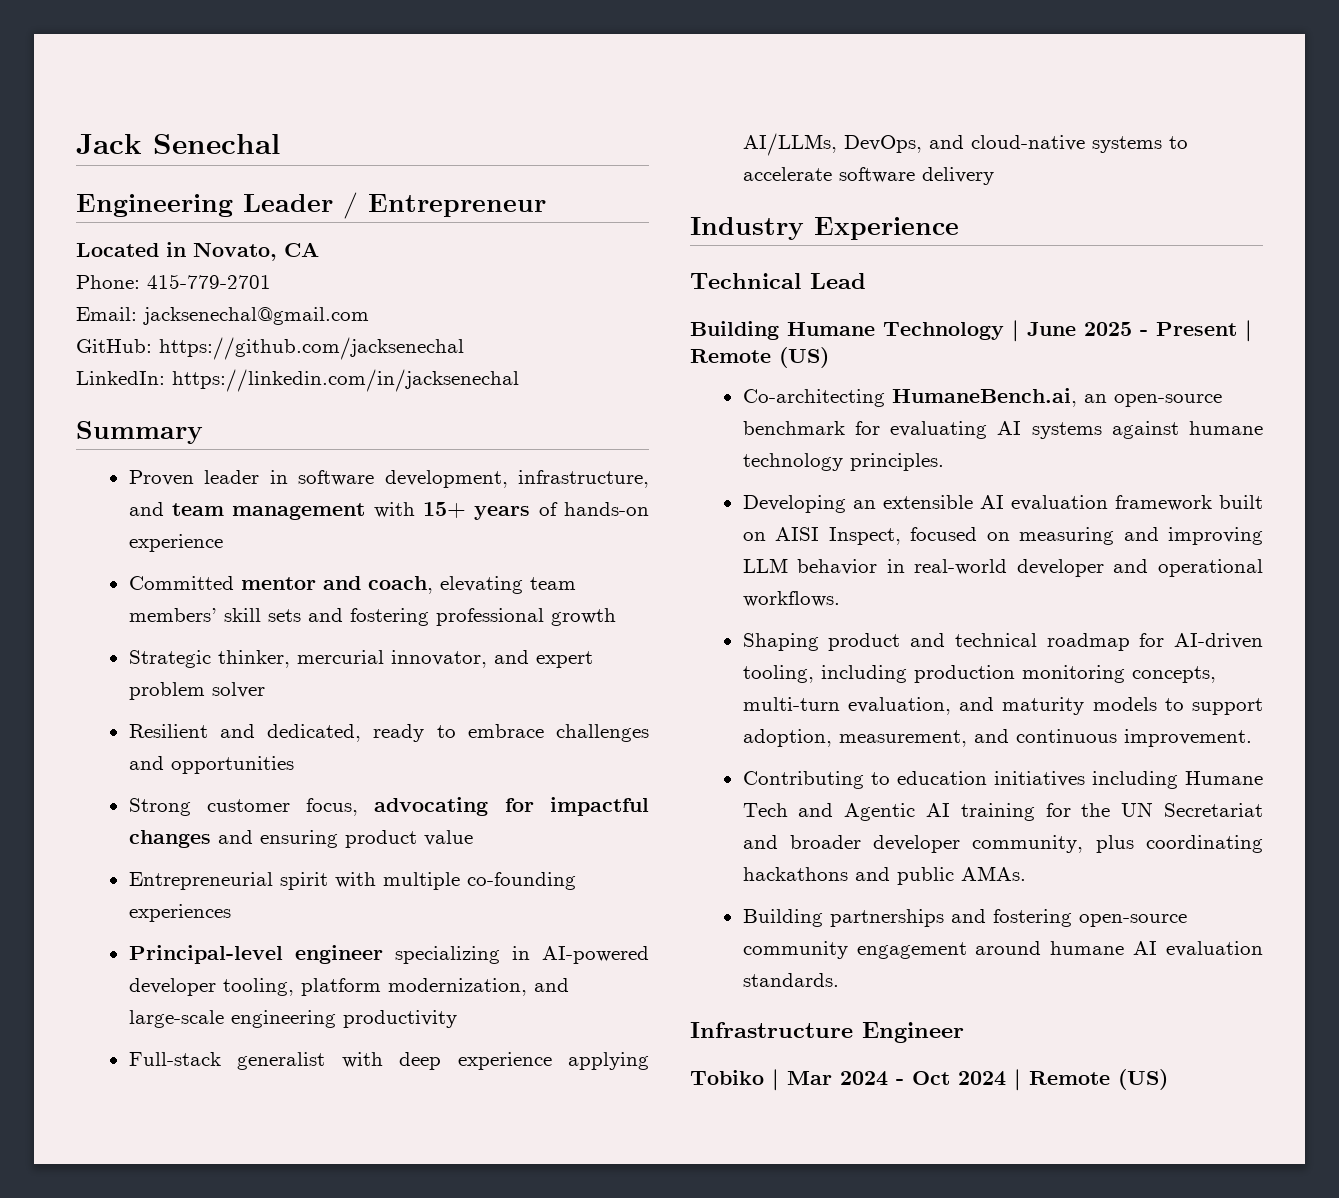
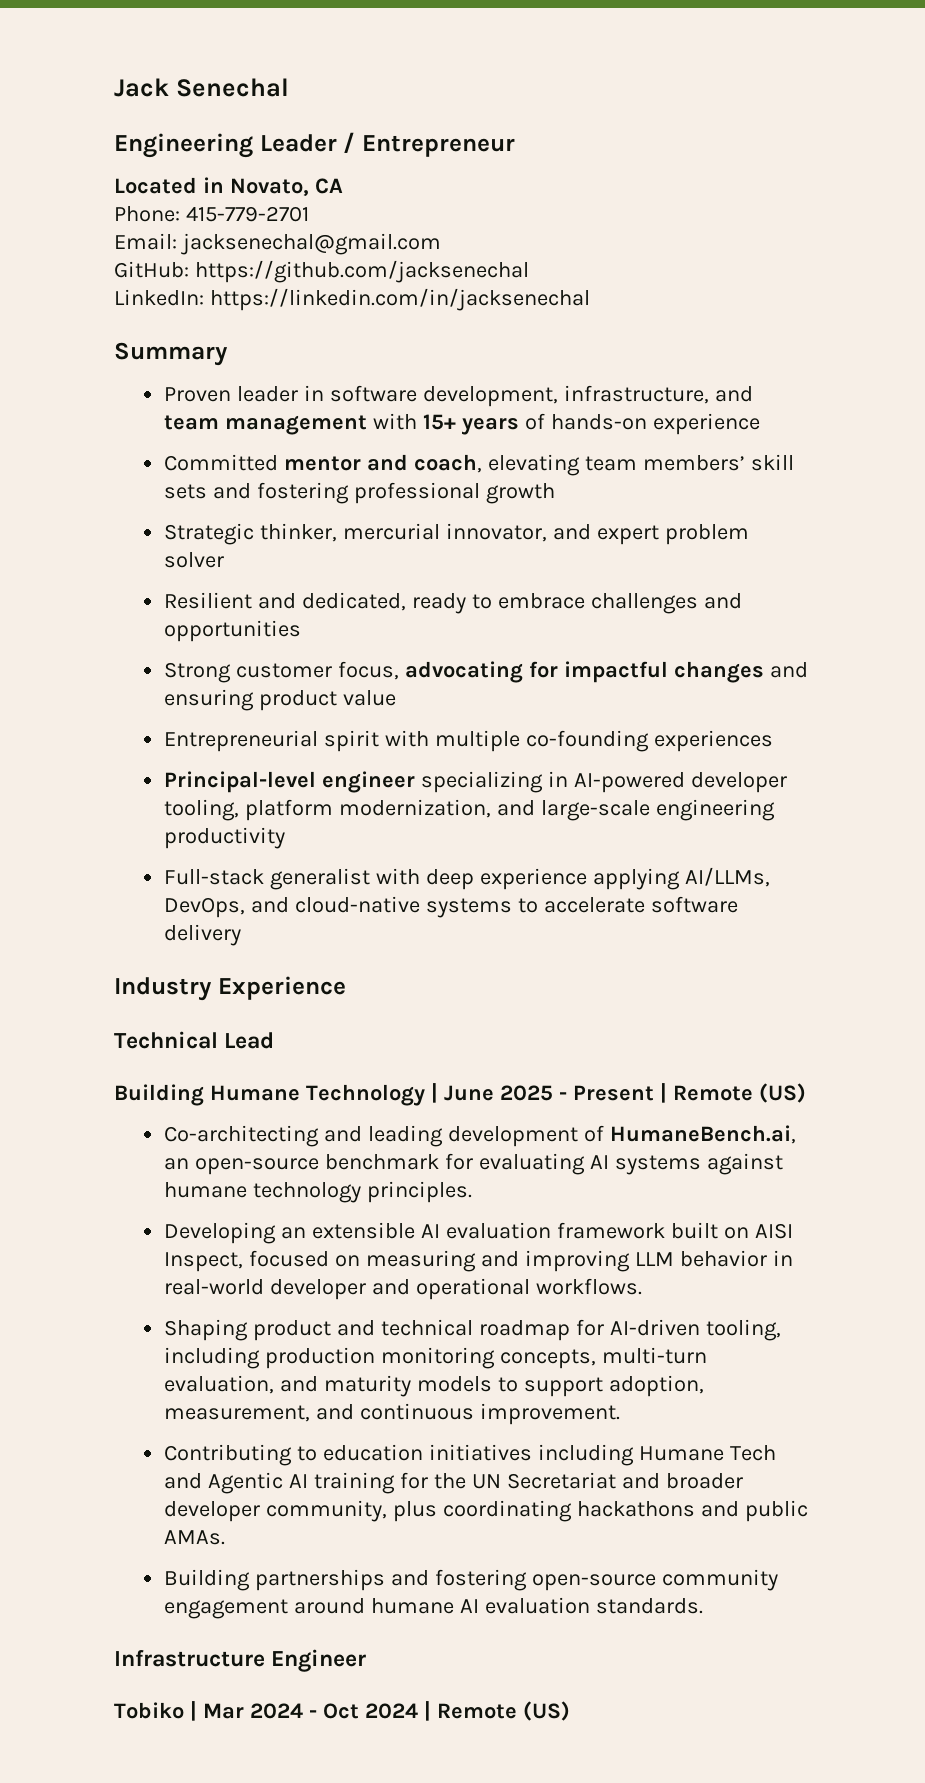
- Co-architecting HumaneBench.ai, an open-source benchmark for evaluating AI systems against humane technology principles.
+ Co-architecting and leading development of HumaneBench.ai, an open-source benchmark for evaluating AI systems against humane technology principles.

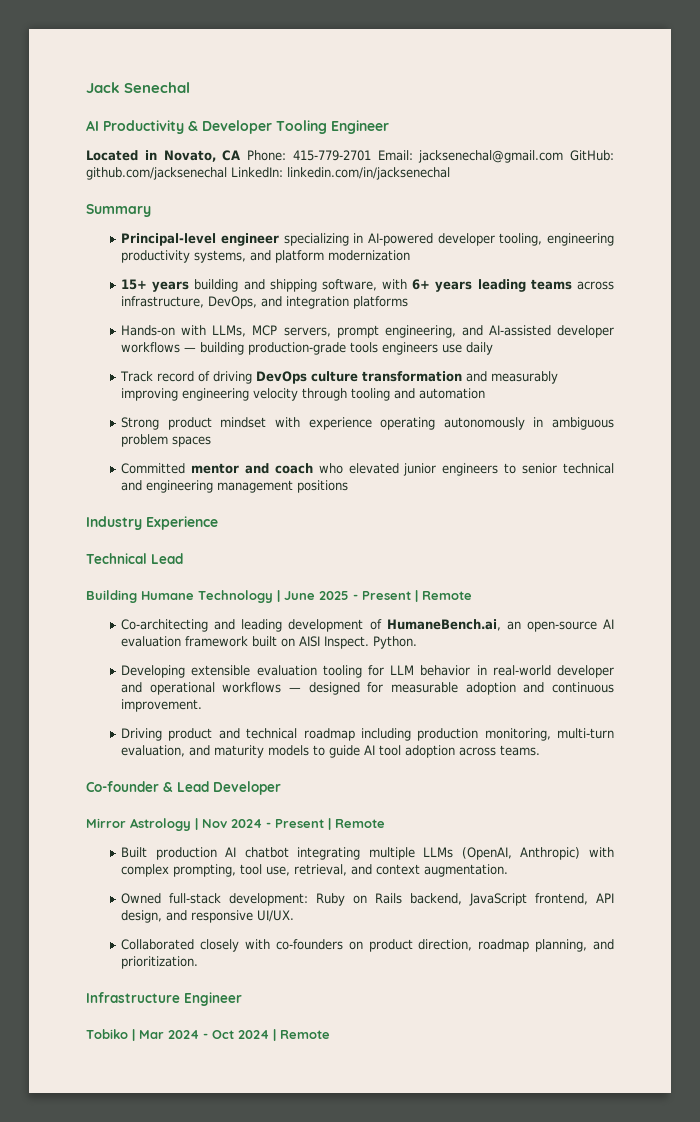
- Engineering Leader / Entrepreneur
+ AI Productivity & Developer Tooling Engineer
- Located in Novato, CA
- Phone: 415-779-2701
- Email: jacksenechal@gmail.com
- GitHub: https://github.com/jacksenechal
- LinkedIn: https://linkedin.com/in/jacksenechal
+ Located in Novato, CA Phone: 415-779-2701 Email: jacksenechal@gmail.com GitHub: github.com/jacksenechal LinkedIn: linkedin.com/in/jacksenechal
  Summary
- Proven leader in software development, infrastructure, and team management with 15+ years of hands-on experience
- Committed mentor and coach, elevating team members’ skill sets and fostering professional growth
- Strategic thinker, mercurial innovator, and expert problem solver
- Resilient and dedicated, ready to embrace challenges and opportunities
- Strong customer focus, advocating for impactful changes and ensuring product value
- Entrepreneurial spirit with multiple co-founding experiences
- Principal-level engineer specializing in AI-powered developer tooling, platform modernization, and large-scale engineering productivity
- Full-stack generalist with deep experience applying AI/LLMs, DevOps, and cloud-native systems to accelerate software delivery
+ Principal-level engineer specializing in AI-powered developer tooling, engineering productivity systems, and platform modernization
+ 15+ years building and shipping software, with 6+ years leading teams across infrastructure, DevOps, and integration platforms
+ Hands-on with LLMs, MCP servers, prompt engineering, and AI-assisted developer workflows — building production-grade tools engineers use daily
+ Track record of driving DevOps culture transformation and measurably improving engineering velocity through tooling and automation
+ Strong product mindset with experience operating autonomously in ambiguous problem spaces
+ Committed mentor and coach who elevated junior engineers to senior technical and engineering management positions
- Building Humane Technology | June 2025 - Present | Remote (US)
+ Building Humane Technology | June 2025 - Present | Remote
- Co-architecting and leading development of HumaneBench.ai, an open-source benchmark for evaluating AI systems against humane technology principles.
- Developing an extensible AI evaluation framework built on AISI Inspect, focused on measuring and improving LLM behavior in real-world developer and operational workflows.
- Shaping product and technical roadmap for AI-driven tooling, including production monitoring concepts, multi-turn evaluation, and maturity models to support adoption, measurement, and continuous improvement.
- Contributing to education initiatives including Humane Tech and Agentic AI training for the UN Secretariat and broader developer community, plus coordinating hackathons and public AMAs.
- Building partnerships and fostering open-source community engagement around humane AI evaluation standards.
+ Co-architecting and leading development of HumaneBench.ai, an open-source AI evaluation framework built on AISI Inspect. Python.
+ Developing extensible evaluation tooling for LLM behavior in real-world developer and operational workflows — designed for measurable adoption and continuous improvement.
+ Driving product and technical roadmap including production monitoring, multi-turn evaluation, and maturity models to guide AI tool adoption across teams.
+ Co-founder & Lead Developer
+ Mirror Astrology | Nov 2024 - Present | Remote
+ Built production AI chatbot integrating multiple LLMs (OpenAI, Anthropic) with complex prompting, tool use, retrieval, and context augmentation.
+ Owned full-stack development: Ruby on Rails backend, JavaScript frontend, API design, and responsive UI/UX.
+ Collaborated closely with co-founders on product direction, roadmap planning, and prioritization.
- Tobiko | Mar 2024 - Oct 2024 | Remote (US)
+ Tobiko | Mar 2024 - Oct 2024 | Remote

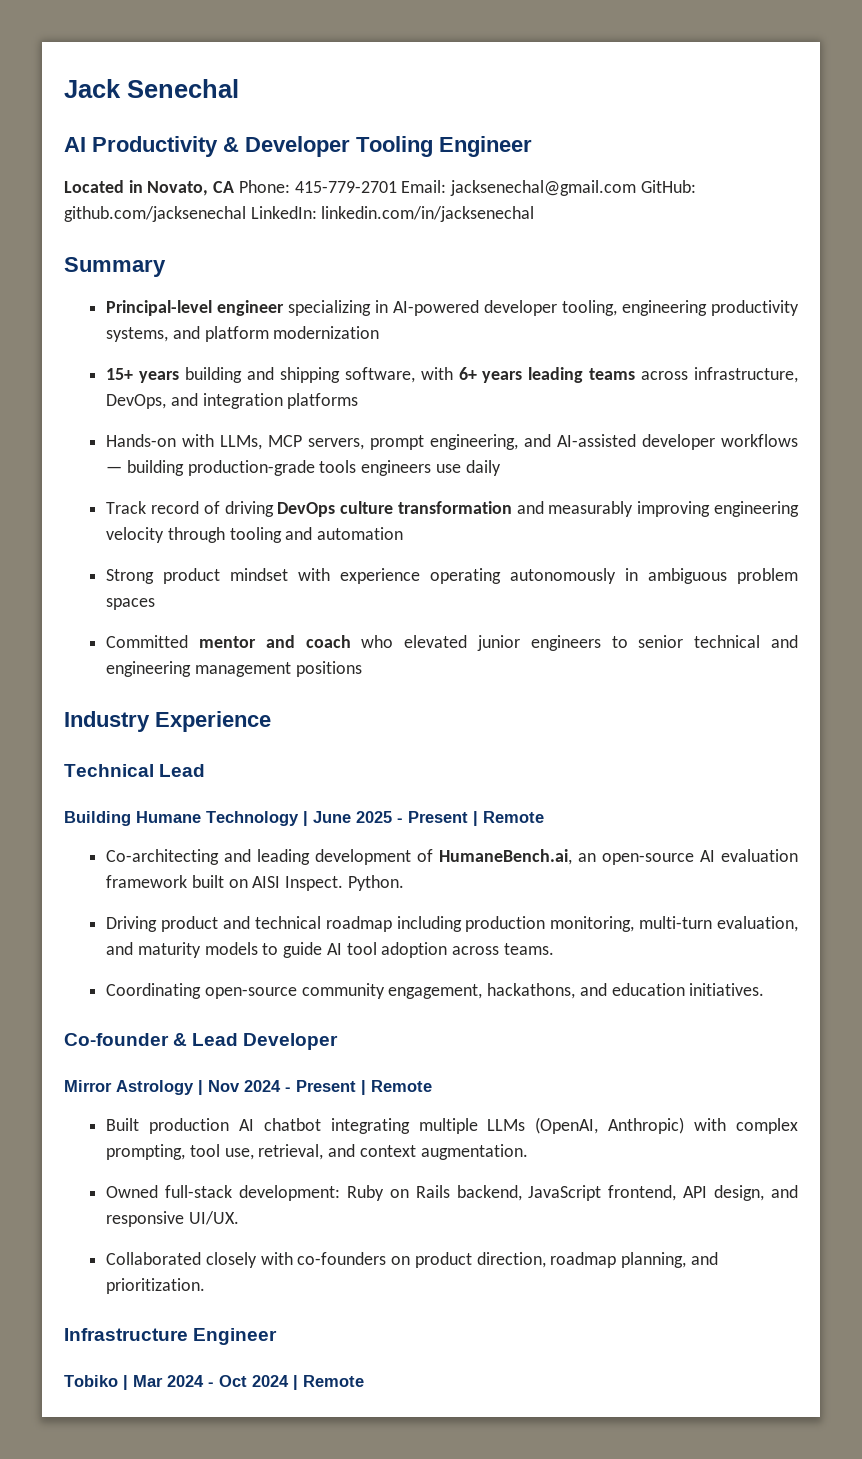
- Developing extensible evaluation tooling for LLM behavior in real-world developer and operational workflows — designed for measurable adoption and continuous improvement.
+ Coordinating open-source community engagement, hackathons, and education initiatives.

